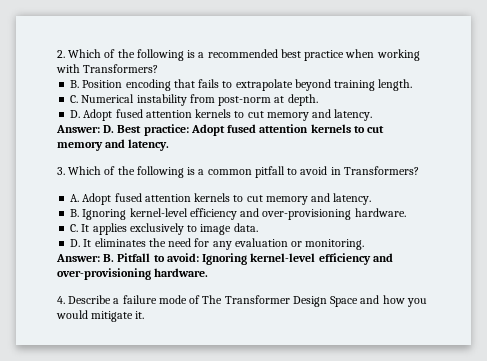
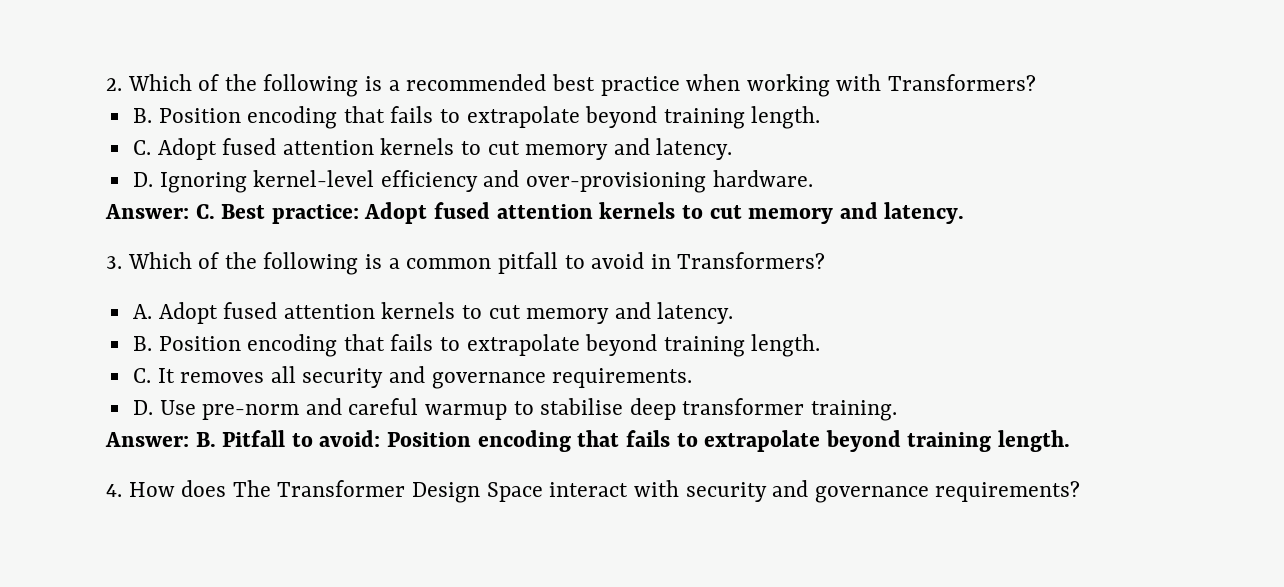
- C. Numerical instability from post-norm at depth.
- D. Adopt fused attention kernels to cut memory and latency.
- Answer: D. Best practice: Adopt fused attention kernels to cut memory and latency.
+ C. Adopt fused attention kernels to cut memory and latency.
+ D. Ignoring kernel-level efficiency and over-provisioning hardware.
+ Answer: C. Best practice: Adopt fused attention kernels to cut memory and latency.
  A. Adopt fused attention kernels to cut memory and latency.
- B. Ignoring kernel-level efficiency and over-provisioning hardware.
- C. It applies exclusively to image data.
- D. It eliminates the need for any evaluation or monitoring.
+ B. Position encoding that fails to extrapolate beyond training length.
+ C. It removes all security and governance requirements.
+ D. Use pre-norm and careful warmup to stabilise deep transformer training.
- Answer: B. Pitfall to avoid: Ignoring kernel-level efficiency and over-provisioning hardware.
- 4. Describe a failure mode of The Transformer Design Space and how you would mitigate it.
+ Answer: B. Pitfall to avoid: Position encoding that fails to extrapolate beyond training length.
+ 4. How does The Transformer Design Space interact with security and governance requirements?

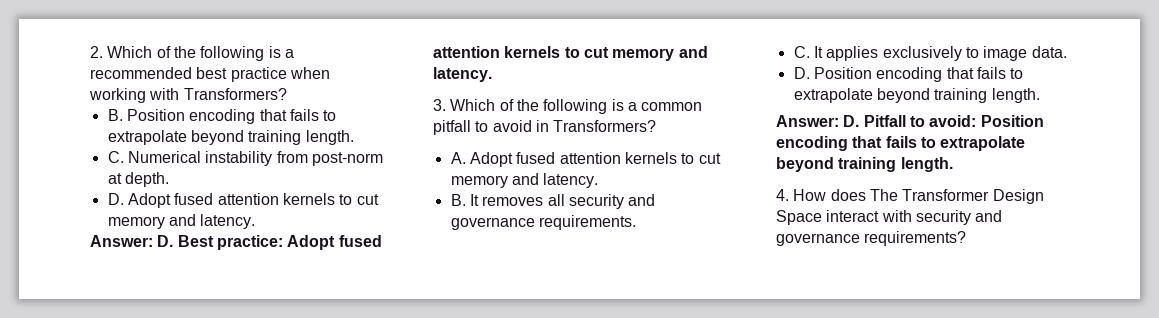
- C. Adopt fused attention kernels to cut memory and latency.
- D. Ignoring kernel-level efficiency and over-provisioning hardware.
- Answer: C. Best practice: Adopt fused attention kernels to cut memory and latency.
+ C. Numerical instability from post-norm at depth.
+ D. Adopt fused attention kernels to cut memory and latency.
+ Answer: D. Best practice: Adopt fused attention kernels to cut memory and latency.
  A. Adopt fused attention kernels to cut memory and latency.
- B. Position encoding that fails to extrapolate beyond training length.
- C. It removes all security and governance requirements.
- D. Use pre-norm and careful warmup to stabilise deep transformer training.
- Answer: B. Pitfall to avoid: Position encoding that fails to extrapolate beyond training length.
+ B. It removes all security and governance requirements.
+ C. It applies exclusively to image data.
+ D. Position encoding that fails to extrapolate beyond training length.
+ Answer: D. Pitfall to avoid: Position encoding that fails to extrapolate beyond training length.

